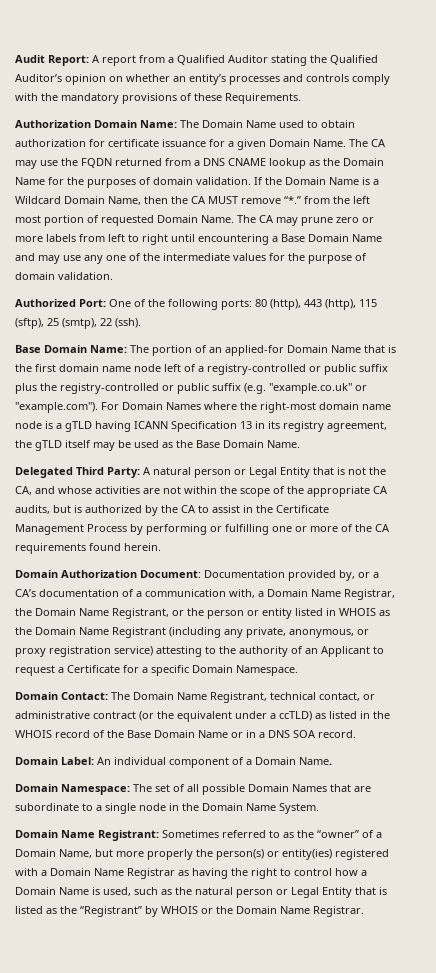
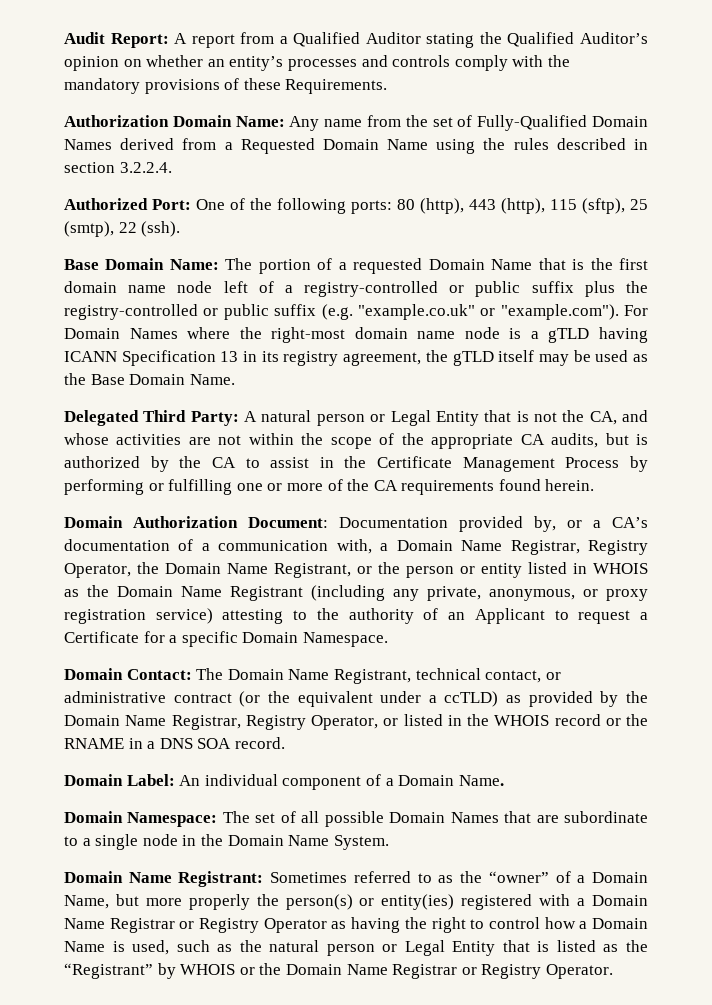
- Authorization Domain Name: The Domain Name used to obtain authorization for certificate issuance for a given Domain Name. The CA may use the FQDN returned from a DNS CNAME lookup as the Domain Name for the purposes of domain validation. If the Domain Name is a Wildcard Domain Name, then the CA MUST remove “*.” from the left most portion of requested Domain Name. The CA may prune zero or more labels from left to right until encountering a Base Domain Name and may use any one of the intermediate values for the purpose of domain validation.
+ Authorization Domain Name: Any name from the set of Fully-Qualified Domain Names derived from a Requested Domain Name using the rules described in section 3.2.2.4.
- The portion of an applied-for Domain Name that is the first domain name node left of a registry-controlled or public suffix plus the registry-controlled or public suffix (e.g. "example.co.uk" or "example.com"). For Domain Names where the right-most domain name node is a gTLD having ICANN Specification 13 in its registry agreement, the gTLD itself may be used as the Base Domain Name.
+ The portion of a requested Domain Name that is the first domain name node left of a registry-controlled or public suffix plus the registry-controlled or public suffix (e.g. "example.co.uk" or "example.com"). For Domain Names where the right-most domain name node is a gTLD having ICANN Specification 13 in its registry agreement, the gTLD itself may be used as the Base Domain Name.
- Domain Authorization Document: Documentation provided by, or a CA’s documentation of a communication with, a Domain Name Registrar, the Domain Name Registrant, or the person or entity listed in WHOIS as the Domain Name Registrant (including any private, anonymous, or proxy registration service) attesting to the authority of an Applicant to request a Certificate for a specific Domain Namespace.
+ Domain Authorization Document: Documentation provided by, or a CA’s documentation of a communication with, a Domain Name Registrar, Registry Operator, the Domain Name Registrant, or the person or entity listed in WHOIS as the Domain Name Registrant (including any private, anonymous, or proxy registration service) attesting to the authority of an Applicant to request a Certificate for a specific Domain Namespace.
- Domain Contact: The Domain Name Registrant, technical contact, or administrative contract (or the equivalent under a ccTLD) as listed in the WHOIS record of the Base Domain Name or in a DNS SOA record.
+ Domain Contact: The Domain Name Registrant, technical contact, or administrative contract (or the equivalent under a ccTLD) as provided by the Domain Name Registrar, Registry Operator, or listed in the WHOIS record or the RNAME in a DNS SOA record.
- Domain Name Registrant: Sometimes referred to as the “owner” of a Domain Name, but more properly the person(s) or entity(ies) registered with a Domain Name Registrar as having the right to control how a Domain Name is used, such as the natural person or Legal Entity that is listed as the “Registrant” by WHOIS or the Domain Name Registrar.
+ Domain Name Registrant: Sometimes referred to as the “owner” of a Domain Name, but more properly the person(s) or entity(ies) registered with a Domain Name Registrar or Registry Operator as having the right to control how a Domain Name is used, such as the natural person or Legal Entity that is listed as the “Registrant” by WHOIS or the Domain Name Registrar or Registry Operator.

